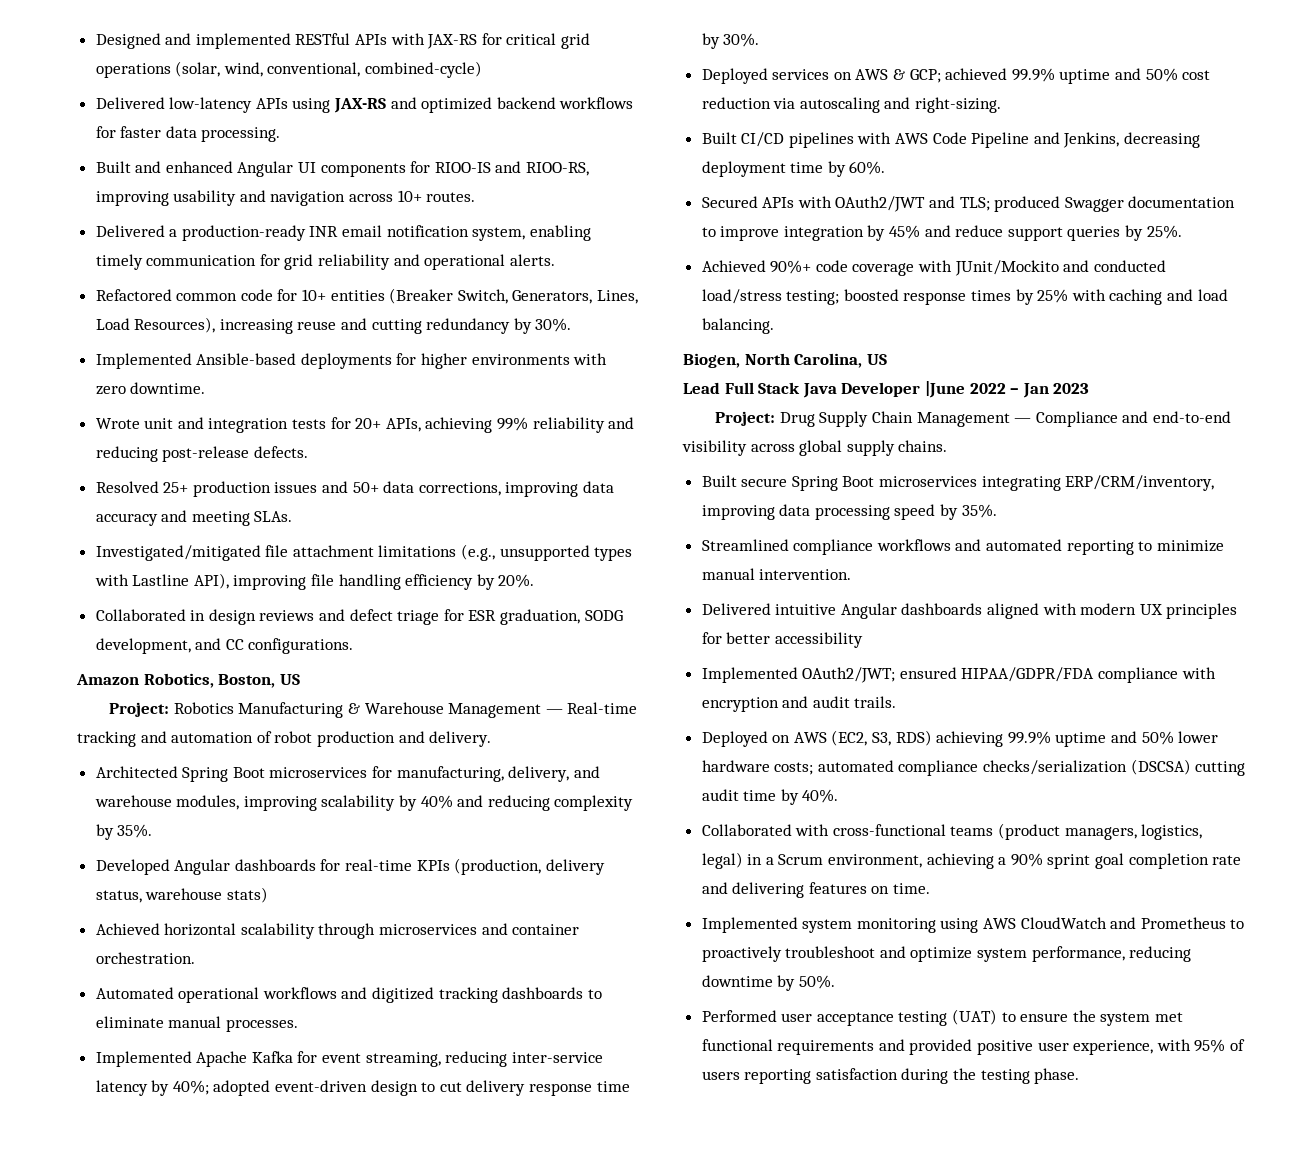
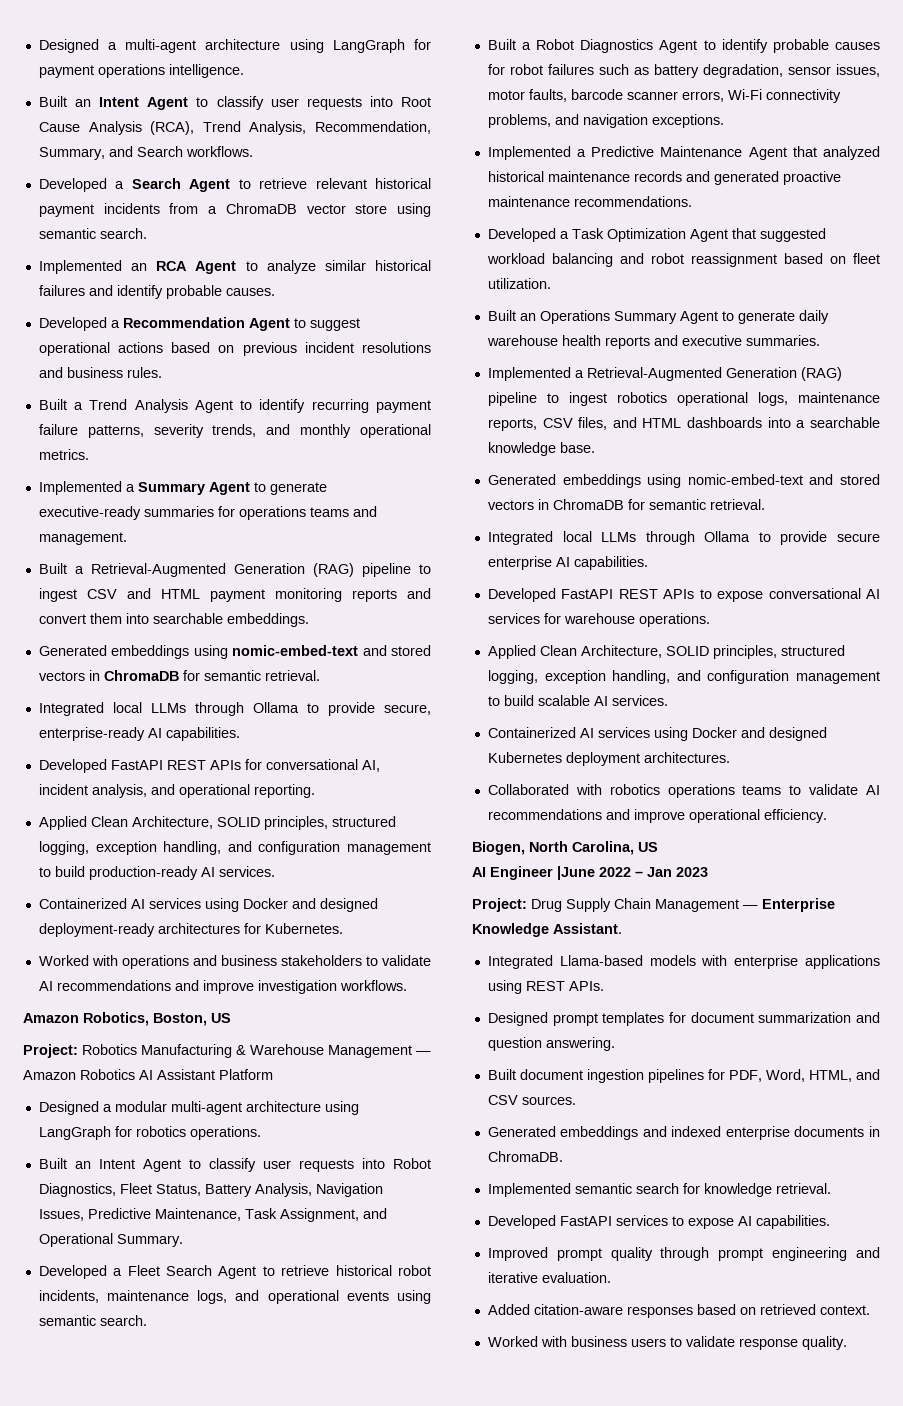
- Designed and implemented RESTful APIs with JAX-RS for critical grid operations (solar, wind, conventional, combined-cycle)
- Delivered low-latency APIs using JAX-RS and optimized backend workflows for faster data processing.
- Built and enhanced Angular UI components for RIOO-IS and RIOO-RS, improving usability and navigation across 10+ routes.
- Delivered a production-ready INR email notification system, enabling timely communication for grid reliability and operational alerts.
- Refactored common code for 10+ entities (Breaker Switch, Generators, Lines, Load Resources), increasing reuse and cutting redundancy by 30%.
- Implemented Ansible-based deployments for higher environments with zero downtime.
- Wrote unit and integration tests for 20+ APIs, achieving 99% reliability and reducing post-release defects.
- Resolved 25+ production issues and 50+ data corrections, improving data accuracy and meeting SLAs.
- Investigated/mitigated file attachment limitations (e.g., unsupported types with Lastline API), improving file handling efficiency by 20%.
- Collaborated in design reviews and defect triage for ESR graduation, SODG development, and CC configurations.
+ Designed a multi-agent architecture using LangGraph for payment operations intelligence.
+ Built an Intent Agent to classify user requests into Root Cause Analysis (RCA), Trend Analysis, Recommendation, Summary, and Search workflows.
+ Developed a Search Agent to retrieve relevant historical payment incidents from a ChromaDB vector store using semantic search.
+ Implemented an RCA Agent to analyze similar historical failures and identify probable causes.
+ Developed a Recommendation Agent to suggest operational actions based on previous incident resolutions and business rules.
+ Built a Trend Analysis Agent to identify recurring payment failure patterns, severity trends, and monthly operational metrics.
+ Implemented a Summary Agent to generate executive-ready summaries for operations teams and management.
+ Built a Retrieval-Augmented Generation (RAG) pipeline to ingest CSV and HTML payment monitoring reports and convert them into searchable embeddings.
+ Generated embeddings using nomic-embed-text and stored vectors in ChromaDB for semantic retrieval.
+ Integrated local LLMs through Ollama to provide secure, enterprise-ready AI capabilities.
+ Developed FastAPI REST APIs for conversational AI, incident analysis, and operational reporting.
+ Applied Clean Architecture, SOLID principles, structured logging, exception handling, and configuration management to build production-ready AI services.
+ Containerized AI services using Docker and designed deployment-ready architectures for Kubernetes.
+ Worked with operations and business stakeholders to validate AI recommendations and improve investigation workflows.
- Project: Robotics Manufacturing & Warehouse Management — Real-time tracking and automation of robot production and delivery.
- Architected Spring Boot microservices for manufacturing, delivery, and warehouse modules, improving scalability by 40% and reducing complexity by 35%.
- Developed Angular dashboards for real-time KPIs (production, delivery status, warehouse stats)
- Achieved horizontal scalability through microservices and container orchestration.
- Automated operational workflows and digitized tracking dashboards to eliminate manual processes.
- Implemented Apache Kafka for event streaming, reducing inter-service latency by 40%; adopted event-driven design to cut delivery response time by 30%.
- Deployed services on AWS & GCP; achieved 99.9% uptime and 50% cost reduction via autoscaling and right-sizing.
- Built CI/CD pipelines with AWS Code Pipeline and Jenkins, decreasing deployment time by 60%.
- Secured APIs with OAuth2/JWT and TLS; produced Swagger documentation to improve integration by 45% and reduce support queries by 25%.
- Achieved 90%+ code coverage with JUnit/Mockito and conducted load/stress testing; boosted response times by 25% with caching and load balancing.
+ Project: Robotics Manufacturing & Warehouse Management — Amazon Robotics AI Assistant Platform
+ Designed a modular multi-agent architecture using LangGraph for robotics operations.
+ Built an Intent Agent to classify user requests into Robot Diagnostics, Fleet Status, Battery Analysis, Navigation Issues, Predictive Maintenance, Task Assignment, and Operational Summary.
+ Developed a Fleet Search Agent to retrieve historical robot incidents, maintenance logs, and operational events using semantic search.
+ Built a Robot Diagnostics Agent to identify probable causes for robot failures such as battery degradation, sensor issues, motor faults, barcode scanner errors, Wi-Fi connectivity problems, and navigation exceptions.
+ Implemented a Predictive Maintenance Agent that analyzed historical maintenance records and generated proactive maintenance recommendations.
+ Developed a Task Optimization Agent that suggested workload balancing and robot reassignment based on fleet utilization.
+ Built an Operations Summary Agent to generate daily warehouse health reports and executive summaries.
+ Implemented a Retrieval-Augmented Generation (RAG) pipeline to ingest robotics operational logs, maintenance reports, CSV files, and HTML dashboards into a searchable knowledge base.
+ Generated embeddings using nomic-embed-text and stored vectors in ChromaDB for semantic retrieval.
+ Integrated local LLMs through Ollama to provide secure enterprise AI capabilities.
+ Developed FastAPI REST APIs to expose conversational AI services for warehouse operations.
+ Applied Clean Architecture, SOLID principles, structured logging, exception handling, and configuration management to build scalable AI services.
+ Containerized AI services using Docker and designed Kubernetes deployment architectures.
+ Collaborated with robotics operations teams to validate AI recommendations and improve operational efficiency.
- Lead Full Stack Java Developer |June 2022 – Jan 2023
+ AI Engineer |June 2022 – Jan 2023
- Project: Drug Supply Chain Management — Compliance and end-to-end visibility across global supply chains.
- Built secure Spring Boot microservices integrating ERP/CRM/inventory, improving data processing speed by 35%.
- Streamlined compliance workflows and automated reporting to minimize manual intervention.
- Delivered intuitive Angular dashboards aligned with modern UX principles for better accessibility
- Implemented OAuth2/JWT; ensured HIPAA/GDPR/FDA compliance with encryption and audit trails.
- Deployed on AWS (EC2, S3, RDS) achieving 99.9% uptime and 50% lower hardware costs; automated compliance checks/serialization (DSCSA) cutting audit time by 40%.
- Collaborated with cross-functional teams (product managers, logistics, legal) in a Scrum environment, achieving a 90% sprint goal completion rate and delivering features on time.
- Implemented system monitoring using AWS CloudWatch and Prometheus to proactively troubleshoot and optimize system performance, reducing downtime by 50%.
- Performed user acceptance testing (UAT) to ensure the system met functional requirements and provided positive user experience, with 95% of users reporting satisfaction during the testing phase.
+ Project: Drug Supply Chain Management — Enterprise Knowledge Assistant.
+ Integrated Llama-based models with enterprise applications using REST APIs.
+ Designed prompt templates for document summarization and question answering.
+ Built document ingestion pipelines for PDF, Word, HTML, and CSV sources.
+ Generated embeddings and indexed enterprise documents in ChromaDB.
+ Implemented semantic search for knowledge retrieval.
+ Developed FastAPI services to expose AI capabilities.
+ Improved prompt quality through prompt engineering and iterative evaluation.
+ Added citation-aware responses based on retrieved context.
+ Worked with business users to validate response quality.

